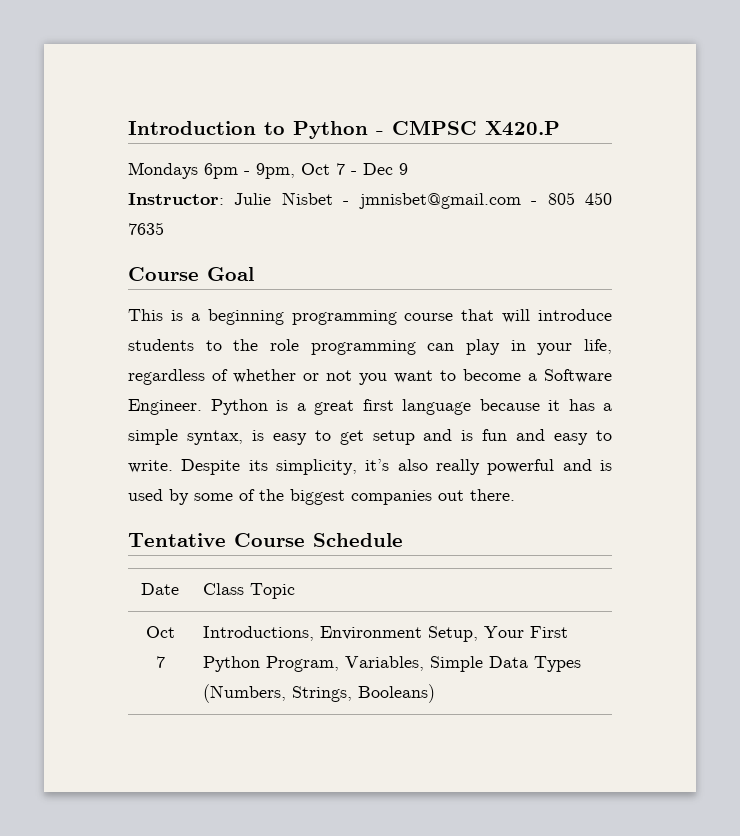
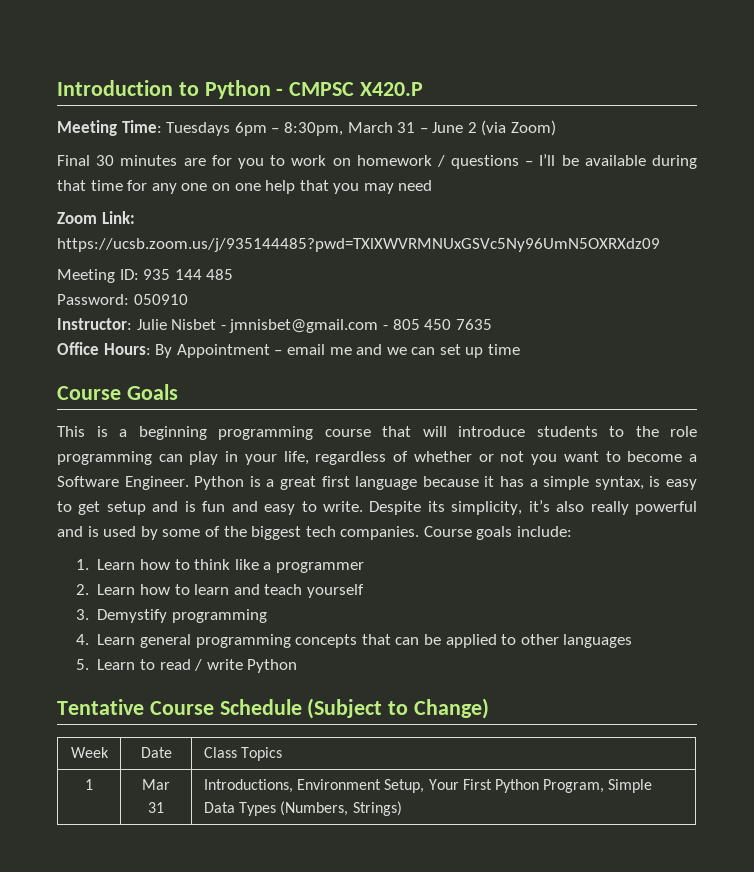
- Mondays 6pm - 9pm, Oct 7 - Dec 9
+ Meeting Time: Tuesdays 6pm – 8:30pm, March 31 – June 2 (via Zoom)
+ Final 30 minutes are for you to work on homework / questions – I’ll be available during that time for any one on one help that you may need
+ Zoom Link: https://ucsb.zoom.us/j/935144485?pwd=TXlXWVRMNUxGSVc5Ny96UmN5OXRXdz09
+ Meeting ID: 935 144 485
+ Password: 050910
- Course Goal
+ Office Hours: By Appointment – email me and we can set up time
+ Course Goals
- Despite its simplicity, it’s also really powerful and is used by some of the biggest companies out there.
- Tentative Course Schedule
- Date | Class Topic
- Oct 7 | Introductions, Environment Setup, Your First Python Program, Variables, Simple Data Types (Numbers, Strings, Booleans)
+ Despite its simplicity, it’s also really powerful and is used by some of the biggest tech companies. Course goals include:
+ 1. Learn how to think like a programmer
+ 2. Learn how to learn and teach yourself
+ 3. Demystify programming
+ 4. Learn general programming concepts that can be applied to other languages
+ 5. Learn to read / write Python
+ Tentative Course Schedule (Subject to Change)
+ Week | Date | Class Topics
+ 1 | Mar 31 | Introductions, Environment Setup, Your First Python Program, Simple Data Types (Numbers, Strings)

